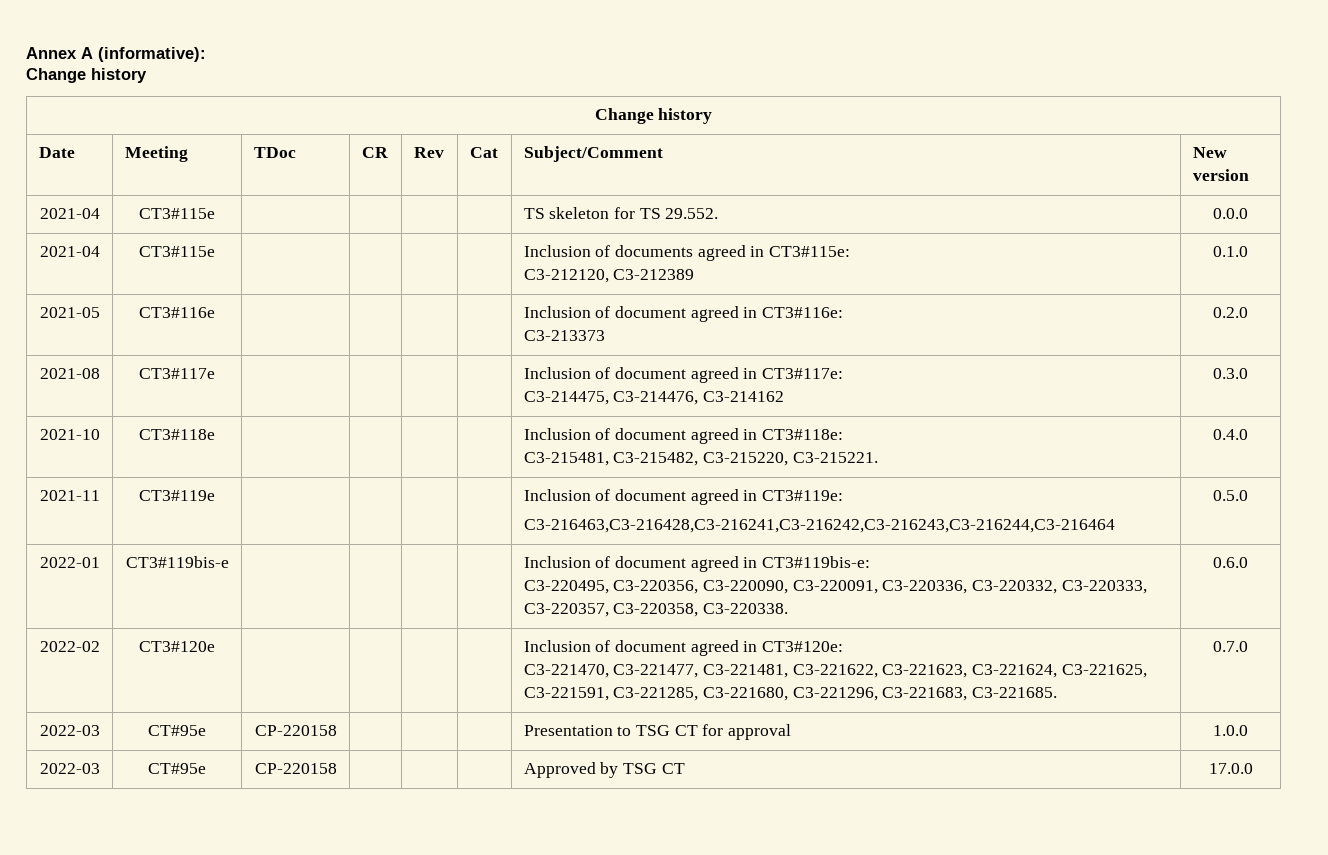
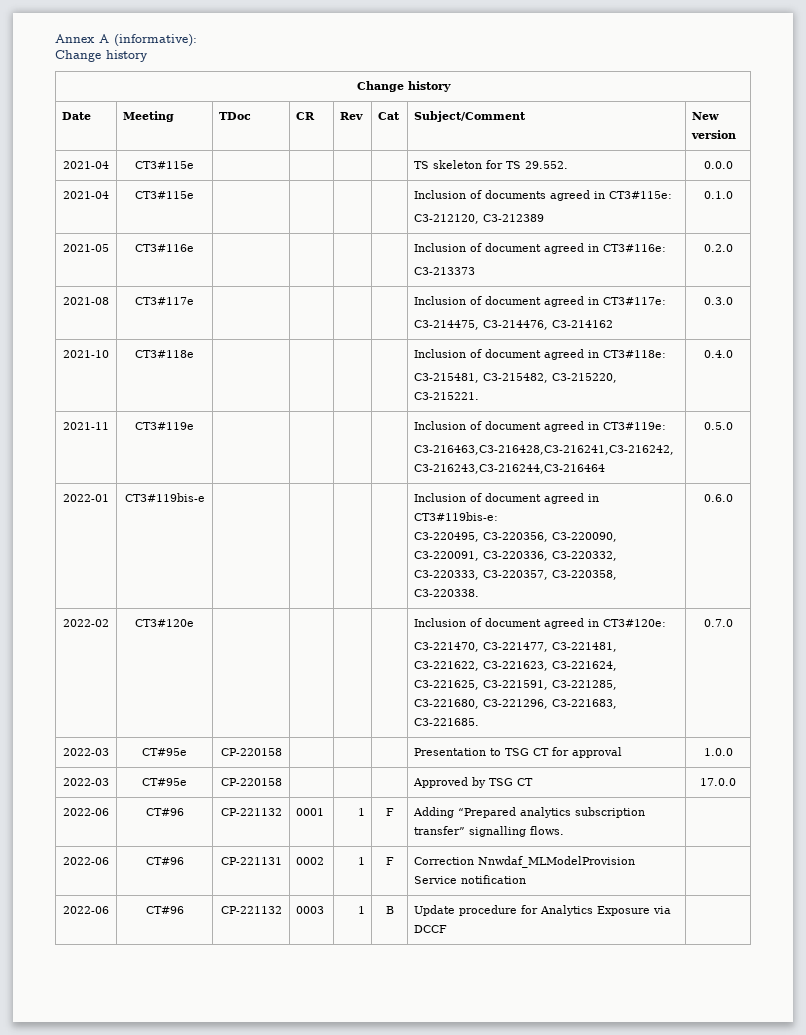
+ 2022-06 | CT#96 | CP-221132 | 0001 | 1 | F | Adding “Prepared analytics subscription transfer” signalling flows. |
+ 2022-06 | CT#96 | CP-221131 | 0002 | 1 | F | Correction Nnwdaf_MLModelProvision Service notification |
+ 2022-06 | CT#96 | CP-221132 | 0003 | 1 | B | Update procedure for Analytics Exposure via DCCF |

